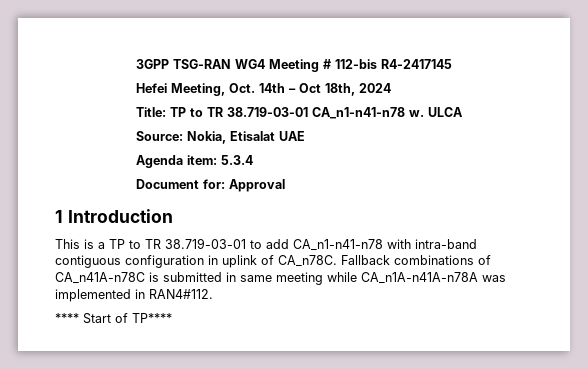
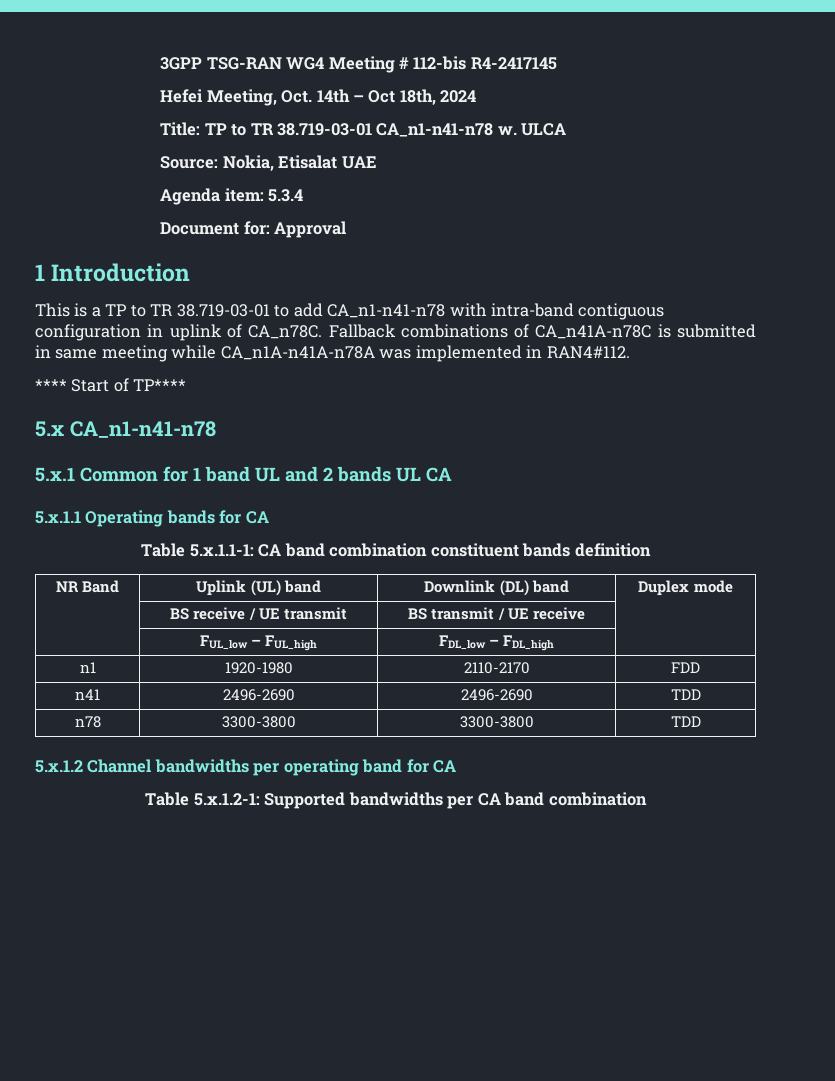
+ 5.x CA_n1-n41-n78
+ 5.x.1 Common for 1 band UL and 2 bands UL CA
+ 5.x.1.1 Operating bands for CA
+ Table 5.x.1.1-1: CA band combination constituent bands definition
+ NR Band | Uplink (UL) band | Downlink (DL) band | Duplex mode
+ | BS receive / UE transmit | BS transmit / UE receive |
+ | FUL_low – FUL_high | FDL_low – FDL_high |
+ n1 | 1920-1980 | 2110-2170 | FDD
+ n41 | 2496-2690 | 2496-2690 | TDD
+ n78 | 3300-3800 | 3300-3800 | TDD
+ 5.x.1.2 Channel bandwidths per operating band for CA
+ Table 5.x.1.2-1: Supported bandwidths per CA band combination

